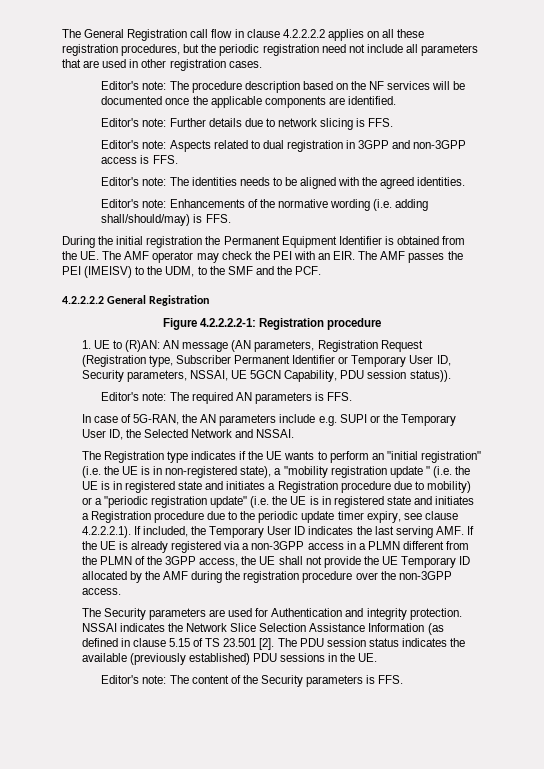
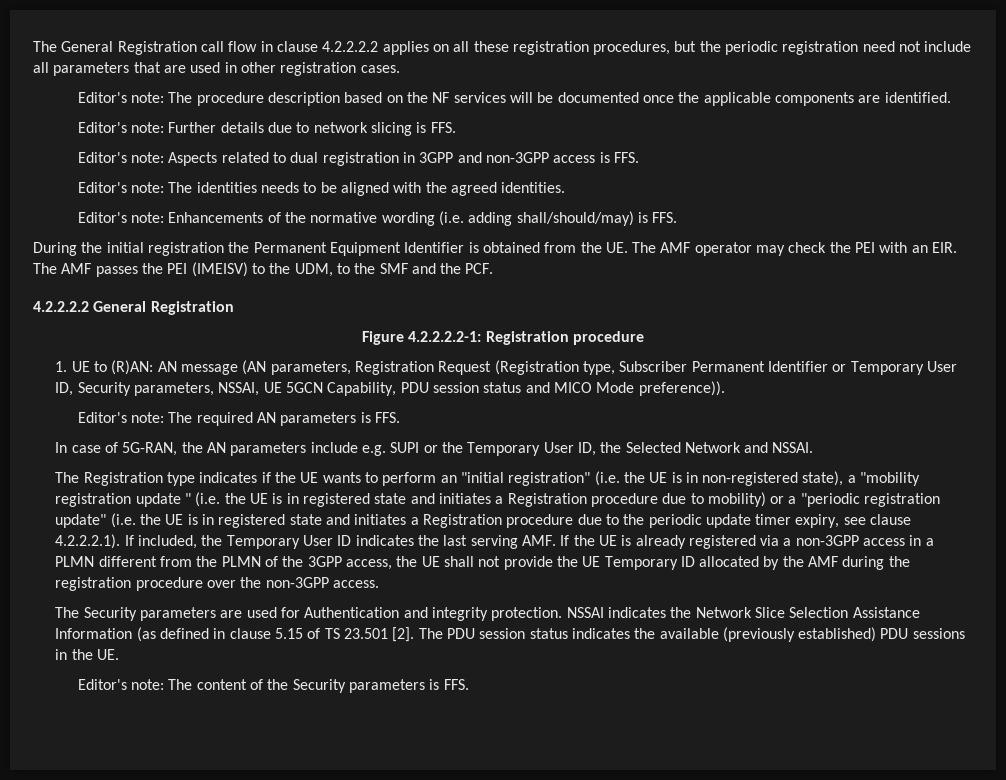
- 1. UE to (R)AN: AN message (AN parameters, Registration Request (Registration type, Subscriber Permanent Identifier or Temporary User ID, Security parameters, NSSAI, UE 5GCN Capability, PDU session status)).
+ 1. UE to (R)AN: AN message (AN parameters, Registration Request (Registration type, Subscriber Permanent Identifier or Temporary User ID, Security parameters, NSSAI, UE 5GCN Capability, PDU session status and MICO Mode preference)).

